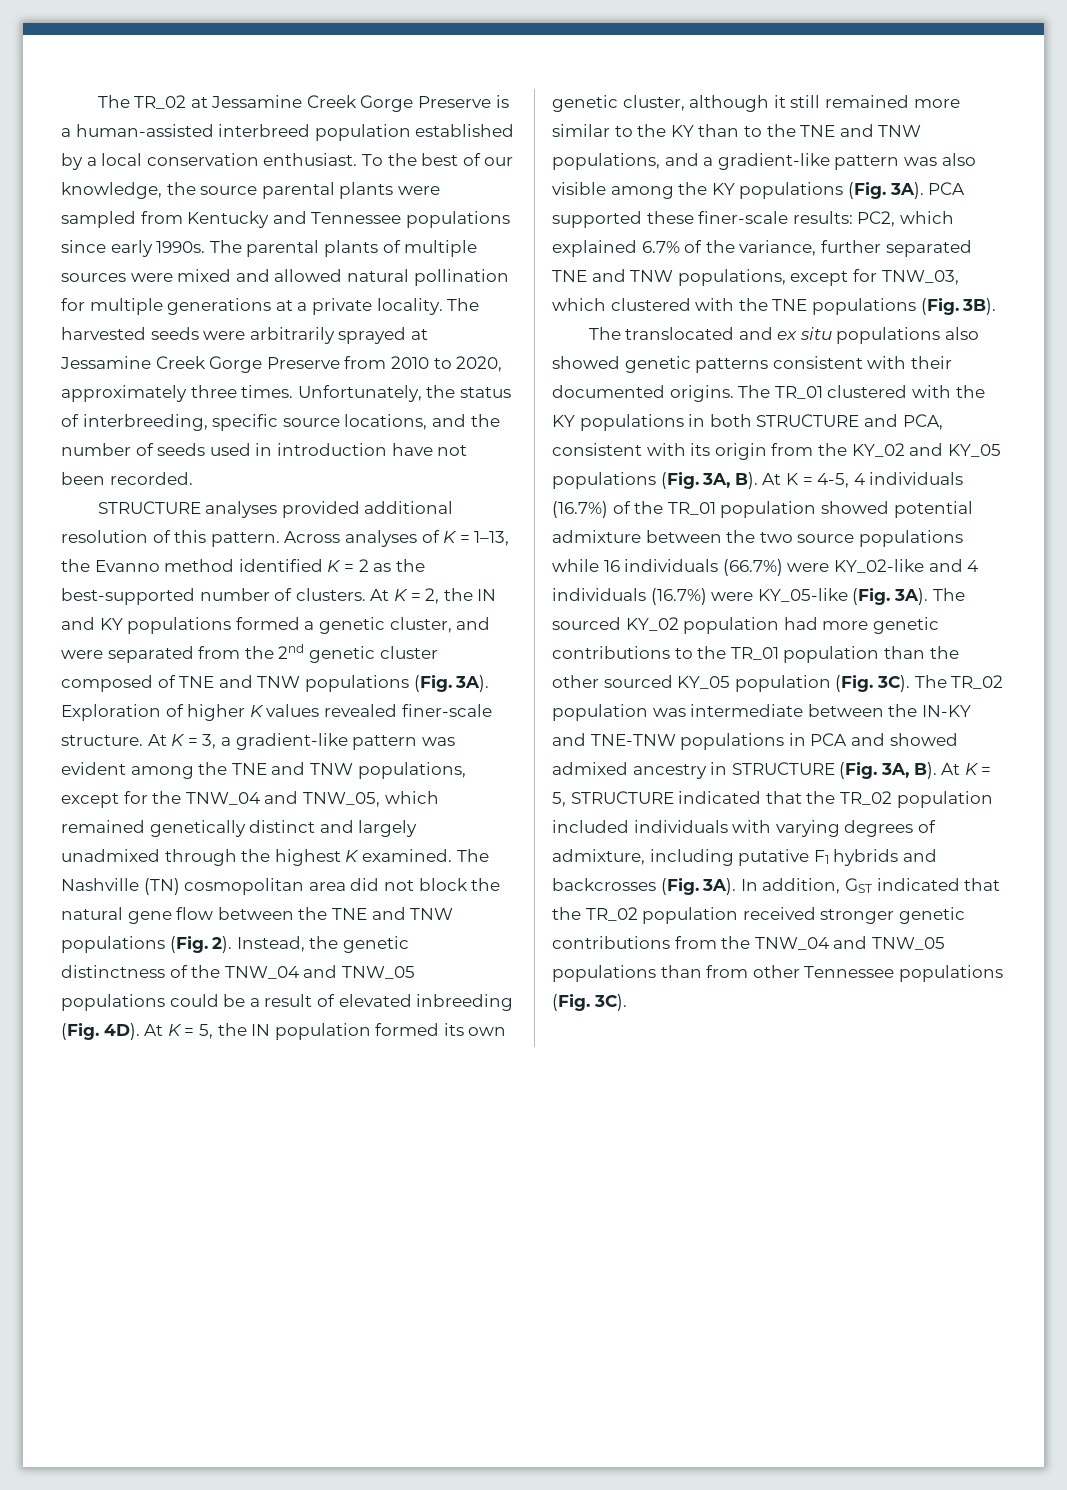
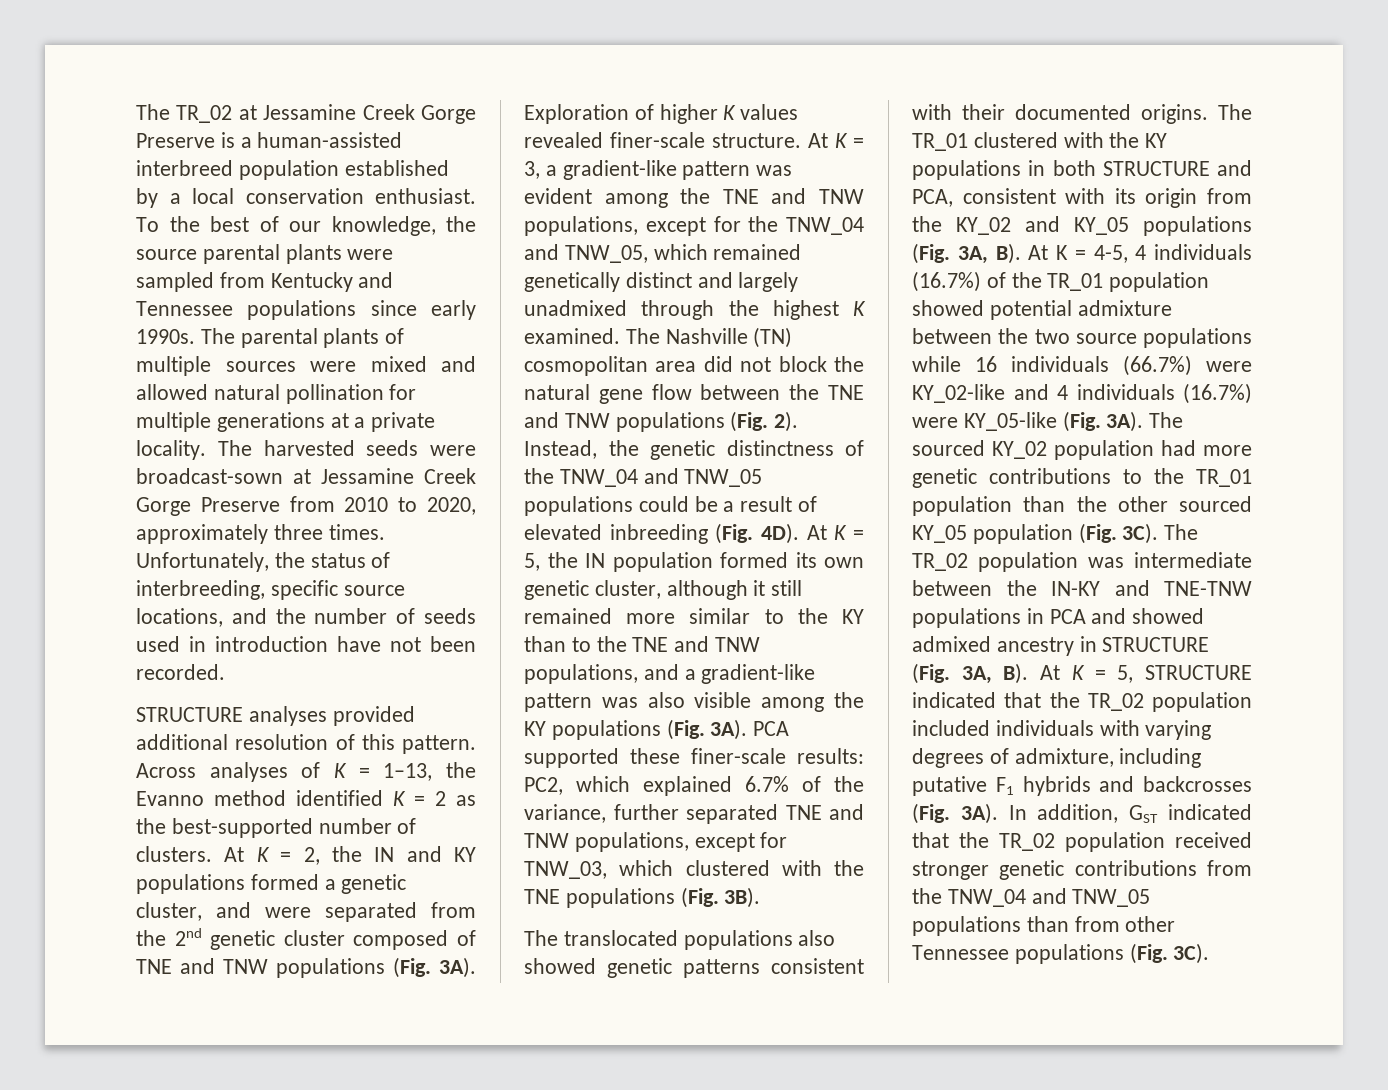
- The harvested seeds were arbitrarily sprayed at Jessamine Creek Gorge Preserve from 2010 to 2020, approximately three times.
+ The harvested seeds were broadcast-sown at Jessamine Creek Gorge Preserve from 2010 to 2020, approximately three times.
- The translocated and ex situ populations also showed genetic patterns consistent with their documented origins.
+ The translocated populations also showed genetic patterns consistent with their documented origins.

